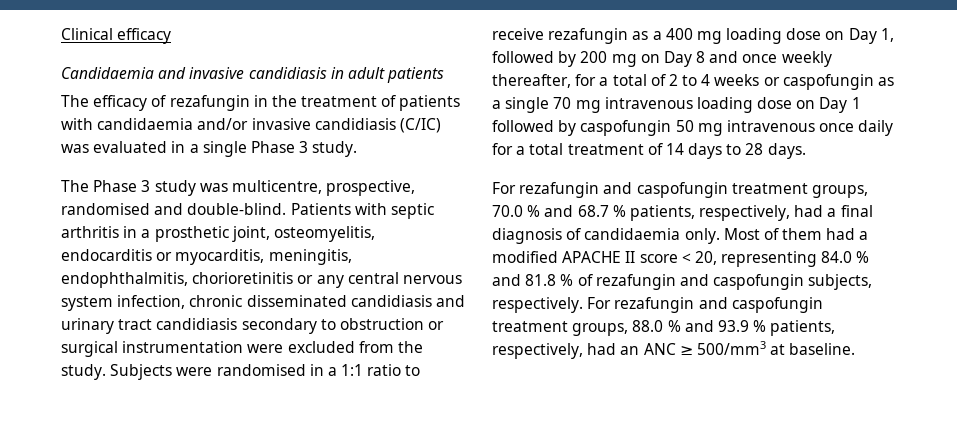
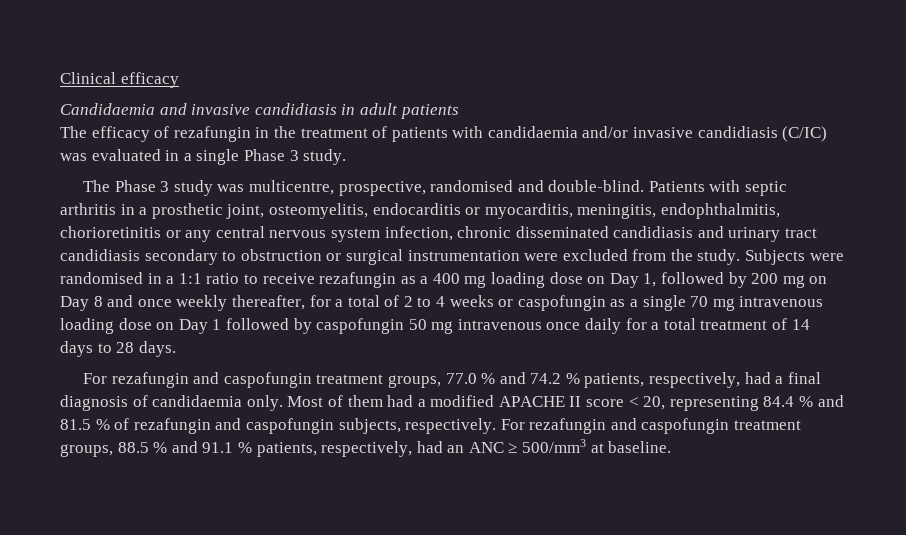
- For rezafungin and caspofungin treatment groups, 70.0 % and 68.7 % patients, respectively, had a final diagnosis of candidaemia only.
+ For rezafungin and caspofungin treatment groups, 77.0 % and 74.2 % patients, respectively, had a final diagnosis of candidaemia only.
- Most of them had a modified APACHE II score < 20, representing 84.0 % and 81.8 % of rezafungin and caspofungin subjects, respectively.
+ Most of them had a modified APACHE II score < 20, representing 84.4 % and 81.5 % of rezafungin and caspofungin subjects, respectively.
- For rezafungin and caspofungin treatment groups, 88.0 % and 93.9 % patients, respectively, had an ANC ≥ 500/mm3 at baseline.
+ For rezafungin and caspofungin treatment groups, 88.5 % and 91.1 % patients, respectively, had an ANC ≥ 500/mm3 at baseline.

